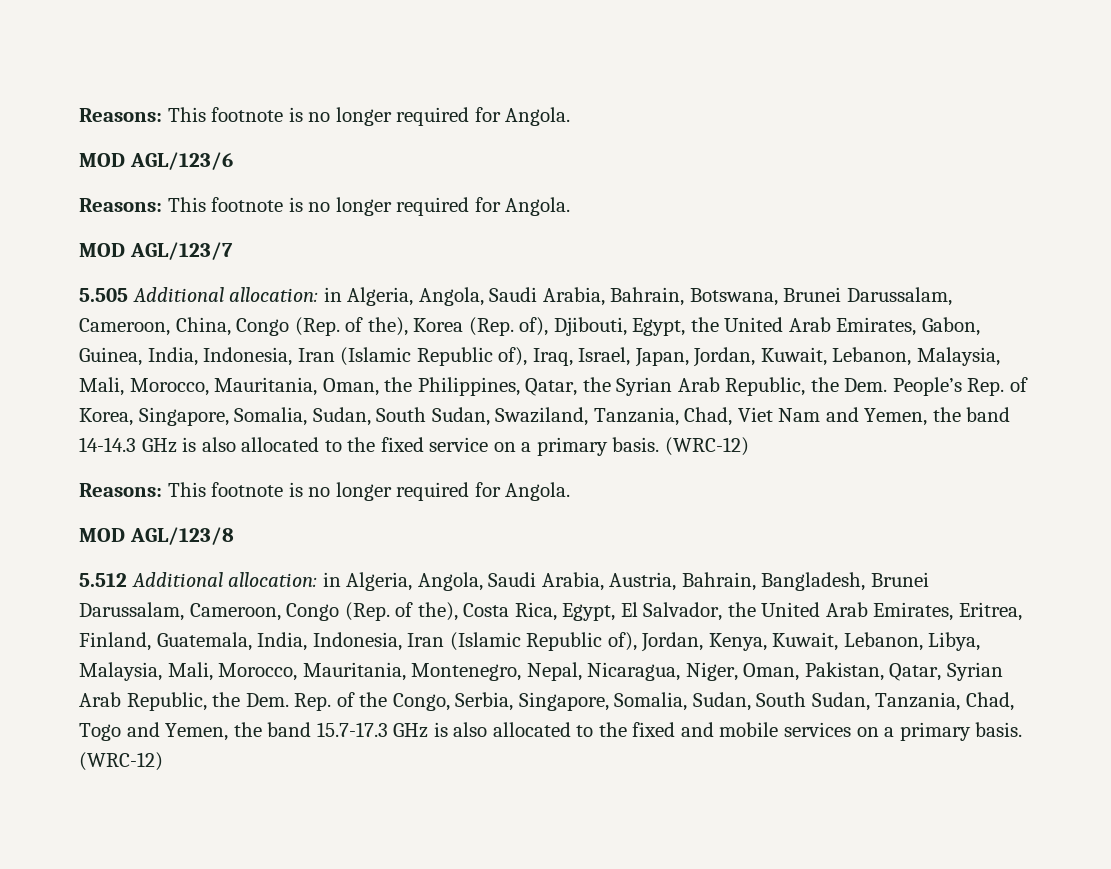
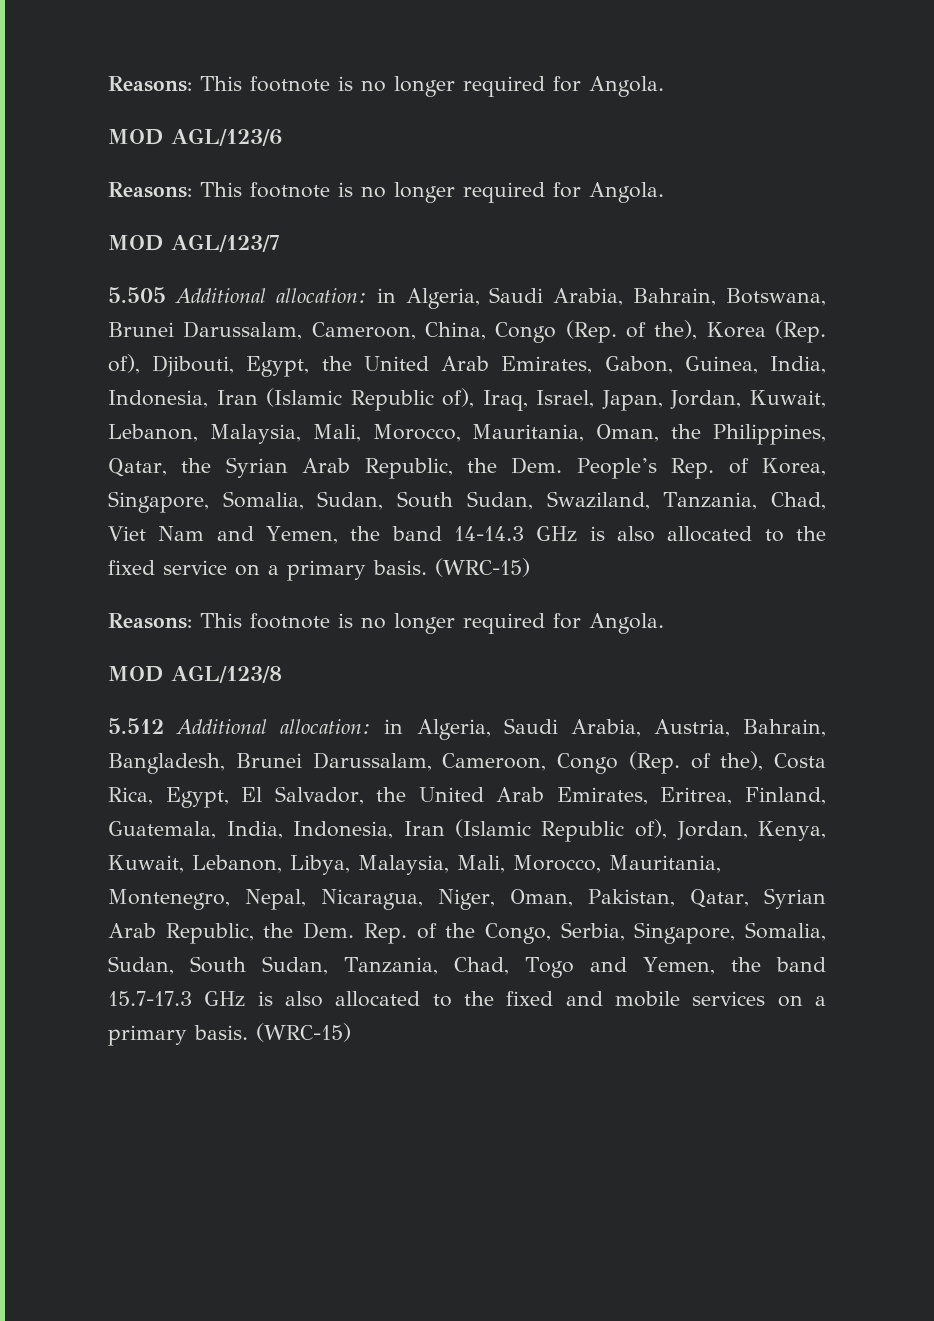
- in Algeria, Angola, Saudi Arabia, Bahrain, Botswana, Brunei Darussalam, Cameroon, China, Congo (Rep. of the), Korea (Rep. of), Djibouti, Egypt, the United Arab Emirates, Gabon, Guinea, India, Indonesia, Iran (Islamic Republic of), Iraq, Israel, Japan, Jordan, Kuwait, Lebanon, Malaysia, Mali, Morocco, Mauritania, Oman, the Philippines, Qatar, the Syrian Arab Republic, the Dem. People’s Rep. of Korea, Singapore, Somalia, Sudan, South Sudan, Swaziland, Tanzania, Chad, Viet Nam and Yemen, the band 14-14.3 GHz is also allocated to the fixed service on a primary basis. (WRC-12)
+ in Algeria, Saudi Arabia, Bahrain, Botswana, Brunei Darussalam, Cameroon, China, Congo (Rep. of the), Korea (Rep. of), Djibouti, Egypt, the United Arab Emirates, Gabon, Guinea, India, Indonesia, Iran (Islamic Republic of), Iraq, Israel, Japan, Jordan, Kuwait, Lebanon, Malaysia, Mali, Morocco, Mauritania, Oman, the Philippines, Qatar, the Syrian Arab Republic, the Dem. People’s Rep. of Korea, Singapore, Somalia, Sudan, South Sudan, Swaziland, Tanzania, Chad, Viet Nam and Yemen, the band 14-14.3 GHz is also allocated to the fixed service on a primary basis. (WRC-15)
- in Algeria, Angola, Saudi Arabia, Austria, Bahrain, Bangladesh, Brunei Darussalam, Cameroon, Congo (Rep. of the), Costa Rica, Egypt, El Salvador, the United Arab Emirates, Eritrea, Finland, Guatemala, India, Indonesia, Iran (Islamic Republic of), Jordan, Kenya, Kuwait, Lebanon, Libya, Malaysia, Mali, Morocco, Mauritania, Montenegro, Nepal, Nicaragua, Niger, Oman, Pakistan, Qatar, Syrian Arab Republic, the Dem. Rep. of the Congo, Serbia, Singapore, Somalia, Sudan, South Sudan, Tanzania, Chad, Togo and Yemen, the band 15.7-17.3 GHz is also allocated to the fixed and mobile services on a primary basis. (WRC-12)
+ in Algeria, Saudi Arabia, Austria, Bahrain, Bangladesh, Brunei Darussalam, Cameroon, Congo (Rep. of the), Costa Rica, Egypt, El Salvador, the United Arab Emirates, Eritrea, Finland, Guatemala, India, Indonesia, Iran (Islamic Republic of), Jordan, Kenya, Kuwait, Lebanon, Libya, Malaysia, Mali, Morocco, Mauritania, Montenegro, Nepal, Nicaragua, Niger, Oman, Pakistan, Qatar, Syrian Arab Republic, the Dem. Rep. of the Congo, Serbia, Singapore, Somalia, Sudan, South Sudan, Tanzania, Chad, Togo and Yemen, the band 15.7-17.3 GHz is also allocated to the fixed and mobile services on a primary basis. (WRC-15)

